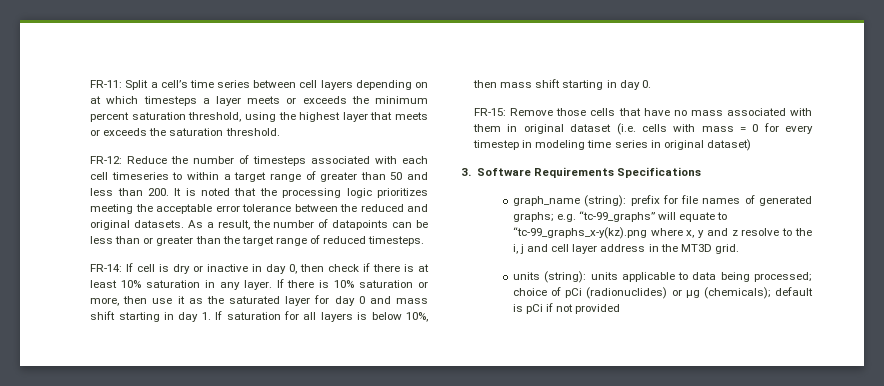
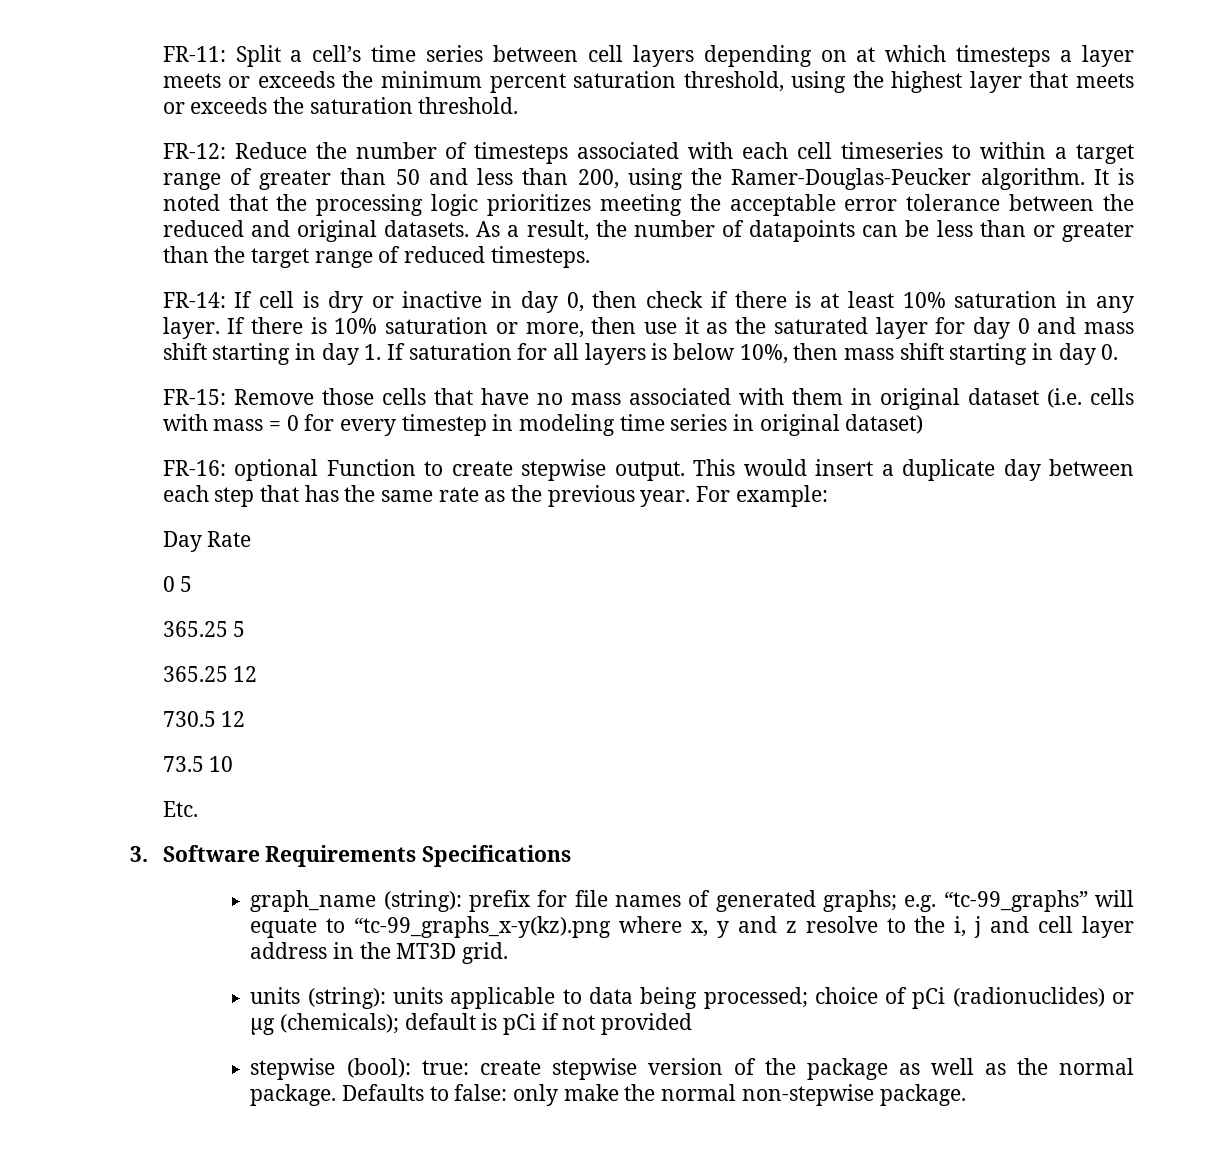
- FR-12: Reduce the number of timesteps associated with each cell timeseries to within a target range of greater than 50 and less than 200. It is noted that the processing logic prioritizes meeting the acceptable error tolerance between the reduced and original datasets.
+ FR-12: Reduce the number of timesteps associated with each cell timeseries to within a target range of greater than 50 and less than 200, using the Ramer-Douglas-Peucker algorithm. It is noted that the processing logic prioritizes meeting the acceptable error tolerance between the reduced and original datasets.
+ FR-16: optional Function to create stepwise output. This would insert a duplicate day between each step that has the same rate as the previous year. For example:
+ Day Rate
+ 0 5
+ 365.25 5
+ 365.25 12
+ 730.5 12
+ 73.5 10
+ Etc.
+ stepwise (bool): true: create stepwise version of the package as well as the normal package. Defaults to false: only make the normal non-stepwise package.

